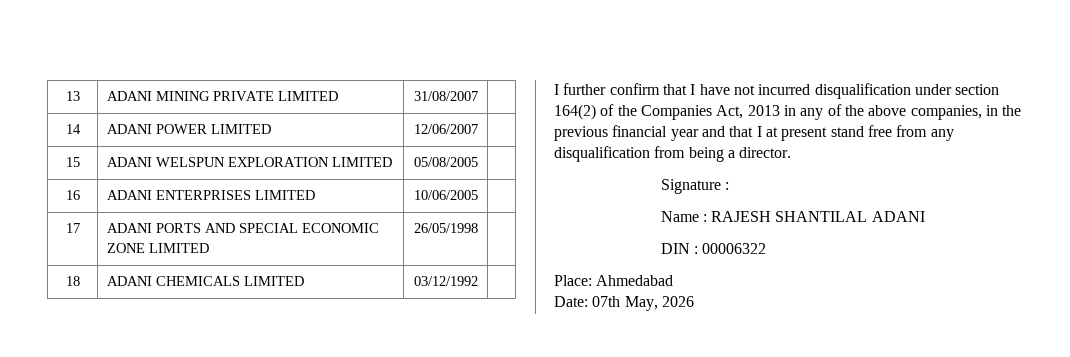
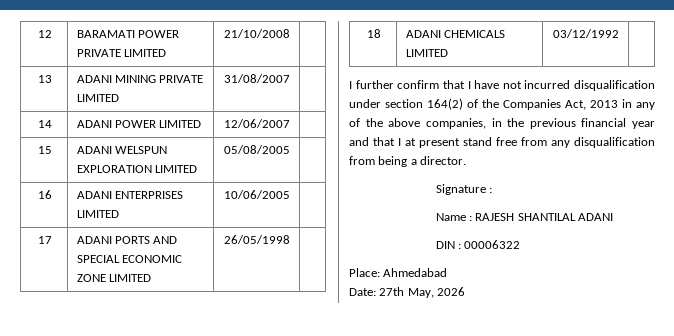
+ 12 | BARAMATI POWER PRIVATE LIMITED | 21/10/2008 |
- Date: 07th May, 2026
+ Date: 27th May, 2026

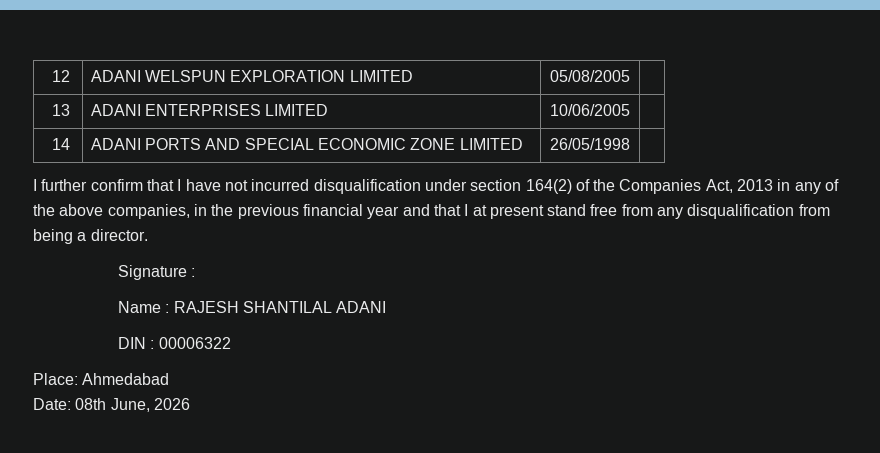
- 12 | BARAMATI POWER PRIVATE LIMITED | 21/10/2008 |
- 13 | ADANI MINING PRIVATE LIMITED | 31/08/2007 |
- 14 | ADANI POWER LIMITED | 12/06/2007 |
- 15 | ADANI WELSPUN EXPLORATION LIMITED | 05/08/2005 |
+ 12 | ADANI WELSPUN EXPLORATION LIMITED | 05/08/2005 |
- 16 | ADANI ENTERPRISES LIMITED | 10/06/2005 |
+ 13 | ADANI ENTERPRISES LIMITED | 10/06/2005 |
- 17 | ADANI PORTS AND SPECIAL ECONOMIC ZONE LIMITED | 26/05/1998 |
+ 14 | ADANI PORTS AND SPECIAL ECONOMIC ZONE LIMITED | 26/05/1998 |
- 18 | ADANI CHEMICALS LIMITED | 03/12/1992 |
- Date: 27th May, 2026
+ Date: 08th June, 2026

